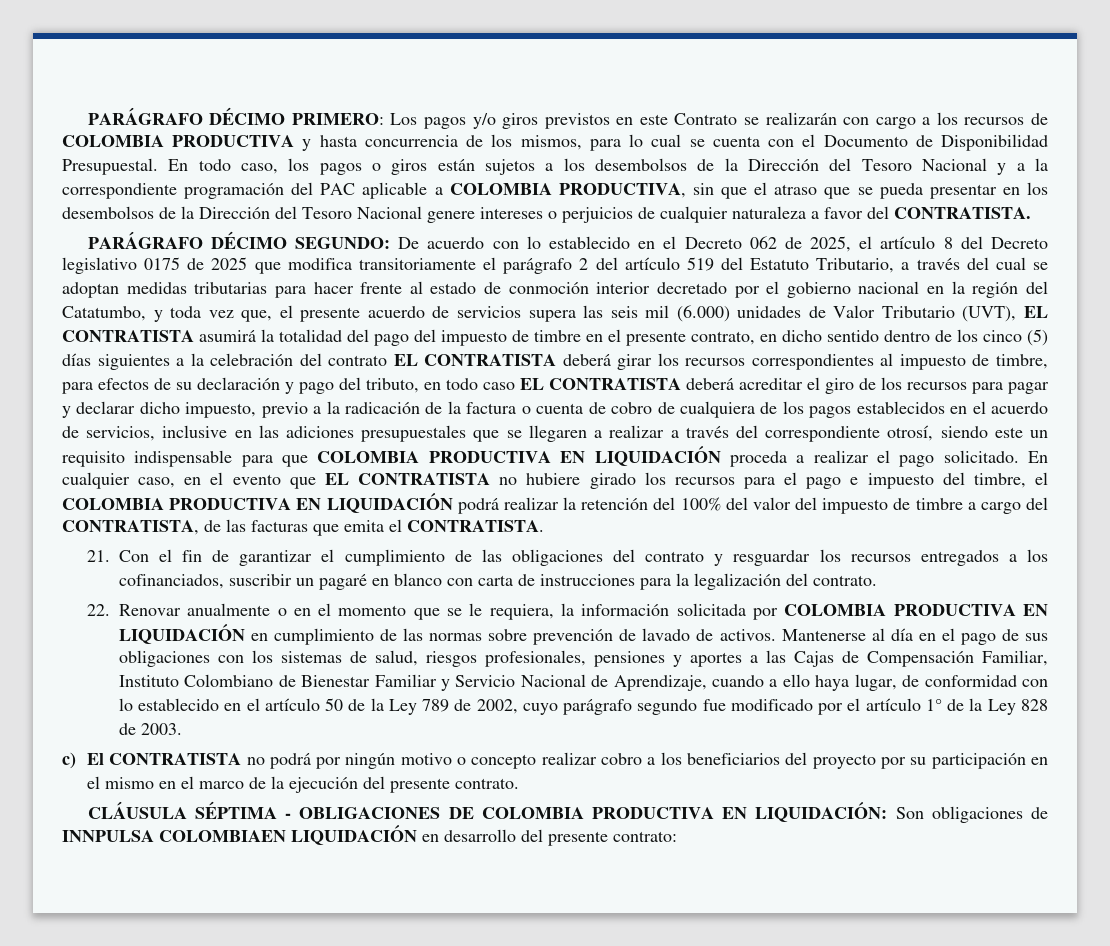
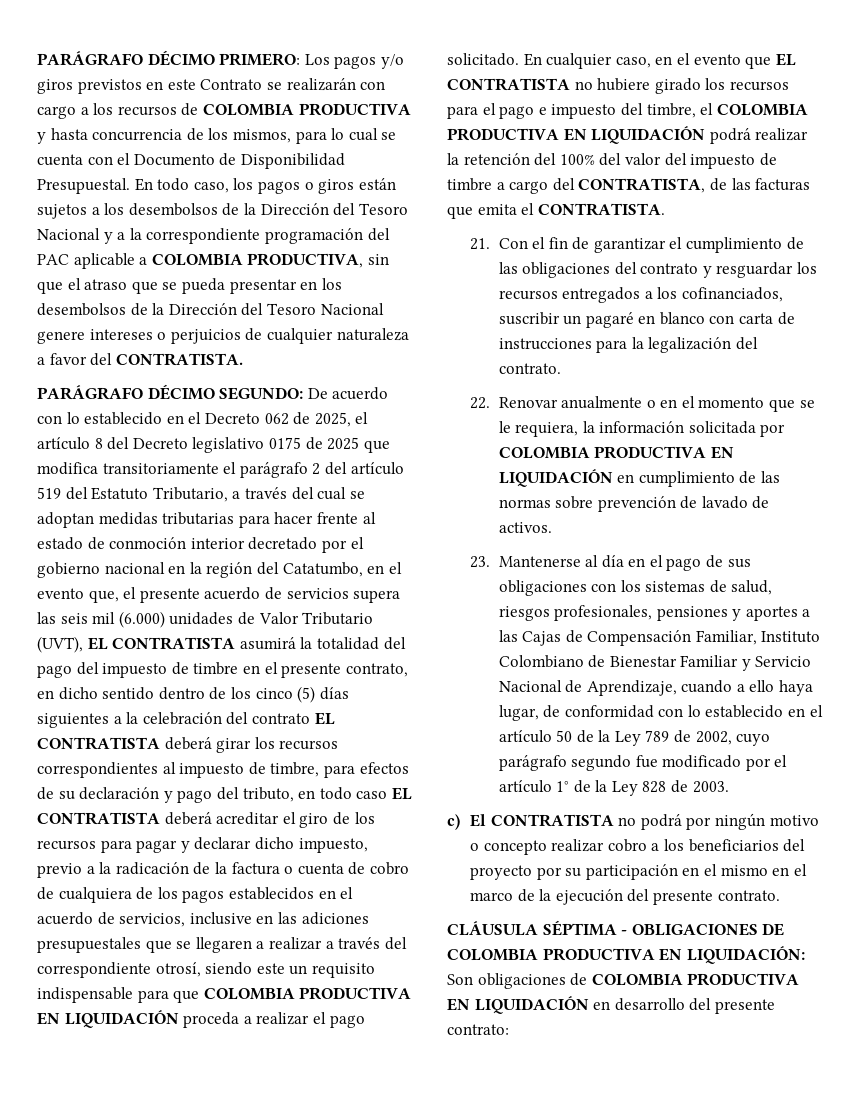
- De acuerdo con lo establecido en el Decreto 062 de 2025, el artículo 8 del Decreto legislativo 0175 de 2025 que modifica transitoriamente el parágrafo 2 del artículo 519 del Estatuto Tributario, a través del cual se adoptan medidas tributarias para hacer frente al estado de conmoción interior decretado por el gobierno nacional en la región del Catatumbo, y toda vez que, el presente acuerdo de servicios supera las seis mil (6.000) unidades de Valor Tributario (UVT), EL CONTRATISTA asumirá la totalidad del pago del impuesto de timbre en el presente contrato, en dicho sentido dentro de los cinco (5) días siguientes a la celebración del contrato EL CONTRATISTA deberá girar los recursos correspondientes al impuesto de timbre, para efectos de su declaración y pago del tributo, en todo caso EL CONTRATISTA deberá acreditar el giro de los recursos para pagar y declarar dicho impuesto, previo a la radicación de la factura o cuenta de cobro de cualquiera de los pagos establecidos en el acuerdo de servicios, inclusive en las adiciones presupuestales que se llegaren a realizar a través del correspondiente otrosí, siendo este un requisito indispensable para que COLOMBIA PRODUCTIVA EN LIQUIDACIÓN proceda a realizar el pago solicitado.
+ De acuerdo con lo establecido en el Decreto 062 de 2025, el artículo 8 del Decreto legislativo 0175 de 2025 que modifica transitoriamente el parágrafo 2 del artículo 519 del Estatuto Tributario, a través del cual se adoptan medidas tributarias para hacer frente al estado de conmoción interior decretado por el gobierno nacional en la región del Catatumbo, en el evento que, el presente acuerdo de servicios supera las seis mil (6.000) unidades de Valor Tributario (UVT), EL CONTRATISTA asumirá la totalidad del pago del impuesto de timbre en el presente contrato, en dicho sentido dentro de los cinco (5) días siguientes a la celebración del contrato EL CONTRATISTA deberá girar los recursos correspondientes al impuesto de timbre, para efectos de su declaración y pago del tributo, en todo caso EL CONTRATISTA deberá acreditar el giro de los recursos para pagar y declarar dicho impuesto, previo a la radicación de la factura o cuenta de cobro de cualquiera de los pagos establecidos en el acuerdo de servicios, inclusive en las adiciones presupuestales que se llegaren a realizar a través del correspondiente otrosí, siendo este un requisito indispensable para que COLOMBIA PRODUCTIVA EN LIQUIDACIÓN proceda a realizar el pago solicitado.
- 22. Renovar anualmente o en el momento que se le requiera, la información solicitada por COLOMBIA PRODUCTIVA EN LIQUIDACIÓN en cumplimiento de las normas sobre prevención de lavado de activos. Mantenerse al día en el pago de sus obligaciones con los sistemas de salud, riesgos profesionales, pensiones y aportes a las Cajas de Compensación Familiar, Instituto Colombiano de Bienestar Familiar y Servicio Nacional de Aprendizaje, cuando a ello haya lugar, de conformidad con lo establecido en el artículo 50 de la Ley 789 de 2002, cuyo parágrafo segundo fue modificado por el artículo 1° de la Ley 828 de 2003.
+ 22. Renovar anualmente o en el momento que se le requiera, la información solicitada por COLOMBIA PRODUCTIVA EN LIQUIDACIÓN en cumplimiento de las normas sobre prevención de lavado de activos.
+ 23. Mantenerse al día en el pago de sus obligaciones con los sistemas de salud, riesgos profesionales, pensiones y aportes a las Cajas de Compensación Familiar, Instituto Colombiano de Bienestar Familiar y Servicio Nacional de Aprendizaje, cuando a ello haya lugar, de conformidad con lo establecido en el artículo 50 de la Ley 789 de 2002, cuyo parágrafo segundo fue modificado por el artículo 1° de la Ley 828 de 2003.
- CLÁUSULA SÉPTIMA - OBLIGACIONES DE COLOMBIA PRODUCTIVA EN LIQUIDACIÓN: Son obligaciones de INNPULSA COLOMBIAEN LIQUIDACIÓN en desarrollo del presente contrato:
+ CLÁUSULA SÉPTIMA - OBLIGACIONES DE COLOMBIA PRODUCTIVA EN LIQUIDACIÓN: Son obligaciones de COLOMBIA PRODUCTIVA EN LIQUIDACIÓN en desarrollo del presente contrato:

